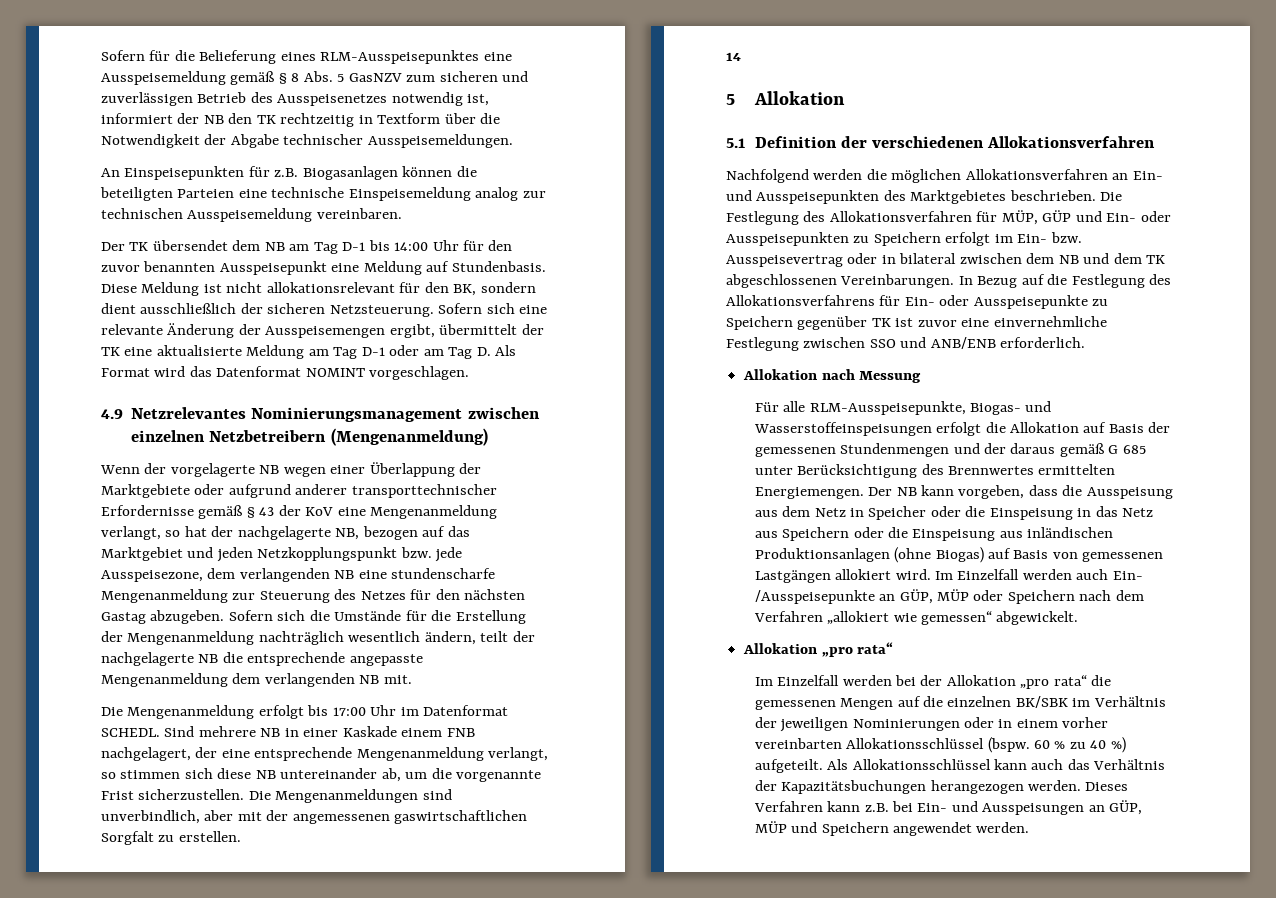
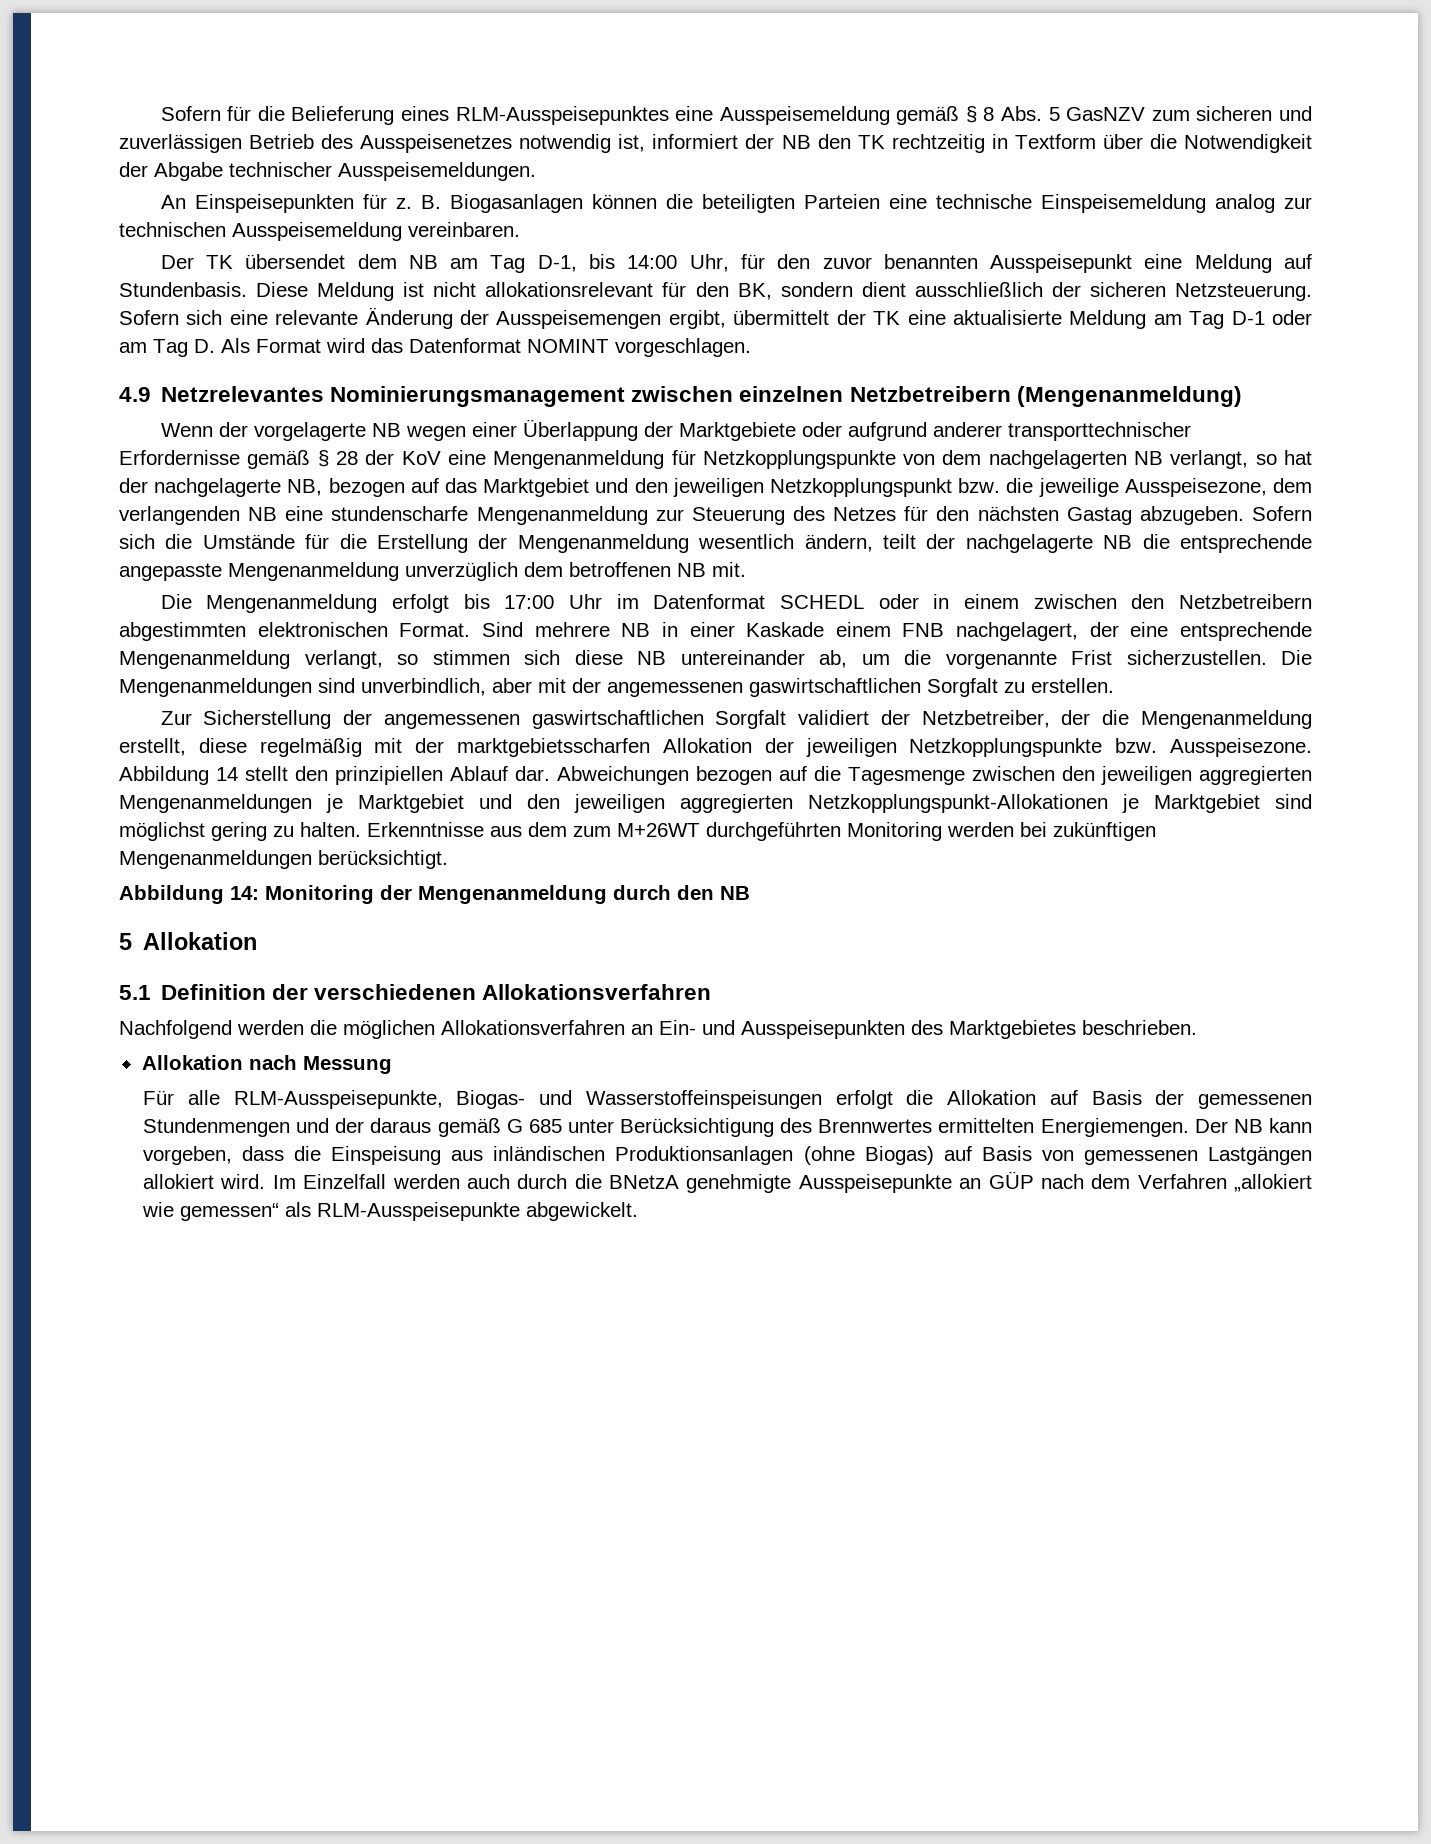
- An Einspeisepunkten für z.B. Biogasanlagen können die beteiligten Parteien eine technische Einspeisemeldung analog zur technischen Ausspeisemeldung vereinbaren.
+ An Einspeisepunkten für z. B. Biogasanlagen können die beteiligten Parteien eine technische Einspeisemeldung analog zur technischen Ausspeisemeldung vereinbaren.
- Der TK übersendet dem NB am Tag D-1 bis 14:00 Uhr für den zuvor benannten Ausspeisepunkt eine Meldung auf Stundenbasis.
+ Der TK übersendet dem NB am Tag D-1, bis 14:00 Uhr, für den zuvor benannten Ausspeisepunkt eine Meldung auf Stundenbasis.
- Wenn der vorgelagerte NB wegen einer Überlappung der Marktgebiete oder aufgrund anderer transporttechnischer Erfordernisse gemäß § 43 der KoV eine Mengenanmeldung verlangt, so hat der nachgelagerte NB, bezogen auf das Marktgebiet und jeden Netzkopplungspunkt bzw. jede Ausspeisezone, dem verlangenden NB eine stundenscharfe Mengenanmeldung zur Steuerung des Netzes für den nächsten Gastag abzugeben.
+ Wenn der vorgelagerte NB wegen einer Überlappung der Marktgebiete oder aufgrund anderer transporttechnischer Erfordernisse gemäß § 28 der KoV eine Mengenanmeldung für Netzkopplungspunkte von dem nachgelagerten NB verlangt, so hat der nachgelagerte NB, bezogen auf das Marktgebiet und den jeweiligen Netzkopplungspunkt bzw. die jeweilige Ausspeisezone, dem verlangenden NB eine stundenscharfe Mengenanmeldung zur Steuerung des Netzes für den nächsten Gastag abzugeben.
- Sofern sich die Umstände für die Erstellung der Mengenanmeldung nachträglich wesentlich ändern, teilt der nachgelagerte NB die entsprechende angepasste Mengenanmeldung dem verlangenden NB mit.
+ Sofern sich die Umstände für die Erstellung der Mengenanmeldung wesentlich ändern, teilt der nachgelagerte NB die entsprechende angepasste Mengenanmeldung unverzüglich dem betroffenen NB mit.
- Die Mengenanmeldung erfolgt bis 17:00 Uhr im Datenformat SCHEDL.
+ Die Mengenanmeldung erfolgt bis 17:00 Uhr im Datenformat SCHEDL oder in einem zwischen den Netzbetreibern abgestimmten elektronischen Format.
- 14
+ Zur Sicherstellung der angemessenen gaswirtschaftlichen Sorgfalt validiert der Netzbetreiber, der die Mengenanmeldung erstellt, diese regelmäßig mit der marktgebietsscharfen Allokation der jeweiligen Netzkopplungspunkte bzw. Ausspeisezone. Abbildung 14 stellt den prinzipiellen Ablauf dar. Abweichungen bezogen auf die Tagesmenge zwischen den jeweiligen aggregierten Mengenanmeldungen je Marktgebiet und den jeweiligen aggregierten Netzkopplungspunkt-Allokationen je Marktgebiet sind möglichst gering zu halten. Erkenntnisse aus dem zum M+26WT durchgeführten Monitoring werden bei zukünftigen Mengenanmeldungen berücksichtigt.
+ Abbildung 14: Monitoring der Mengenanmeldung durch den NB
- Die Festlegung des Allokationsverfahren für MÜP, GÜP und Ein- oder Ausspeisepunkten zu Speichern erfolgt im Ein- bzw. Ausspeisevertrag oder in bilateral zwischen dem NB und dem TK abgeschlossenen Vereinbarungen. In Bezug auf die Festlegung des Allokationsverfahrens für Ein- oder Ausspeisepunkte zu Speichern gegenüber TK ist zuvor eine einvernehmliche Festlegung zwischen SSO und ANB/ENB erforderlich.
- Der NB kann vorgeben, dass die Ausspeisung aus dem Netz in Speicher oder die Einspeisung in das Netz aus Speichern oder die Einspeisung aus inländischen Produktionsanlagen (ohne Biogas) auf Basis von gemessenen Lastgängen allokiert wird.
+ Der NB kann vorgeben, dass die Einspeisung aus inländischen Produktionsanlagen (ohne Biogas) auf Basis von gemessenen Lastgängen allokiert wird.
- Im Einzelfall werden auch Ein- /Ausspeisepunkte an GÜP, MÜP oder Speichern nach dem Verfahren „allokiert wie gemessen“ abgewickelt.
- Allokation „pro rata“
- Im Einzelfall werden bei der Allokation „pro rata“ die gemessenen Mengen auf die einzelnen BK/SBK im Verhältnis der jeweiligen Nominierungen oder in einem vorher vereinbarten Allokationsschlüssel (bspw. 60 % zu 40 %) aufgeteilt. Als Allokationsschlüssel kann auch das Verhältnis der Kapazitätsbuchungen herangezogen werden. Dieses Verfahren kann z.B. bei Ein- und Ausspeisungen an GÜP, MÜP und Speichern angewendet werden.
+ Im Einzelfall werden auch durch die BNetzA genehmigte Ausspeisepunkte an GÜP nach dem Verfahren „allokiert wie gemessen“ als RLM-Ausspeisepunkte abgewickelt.

